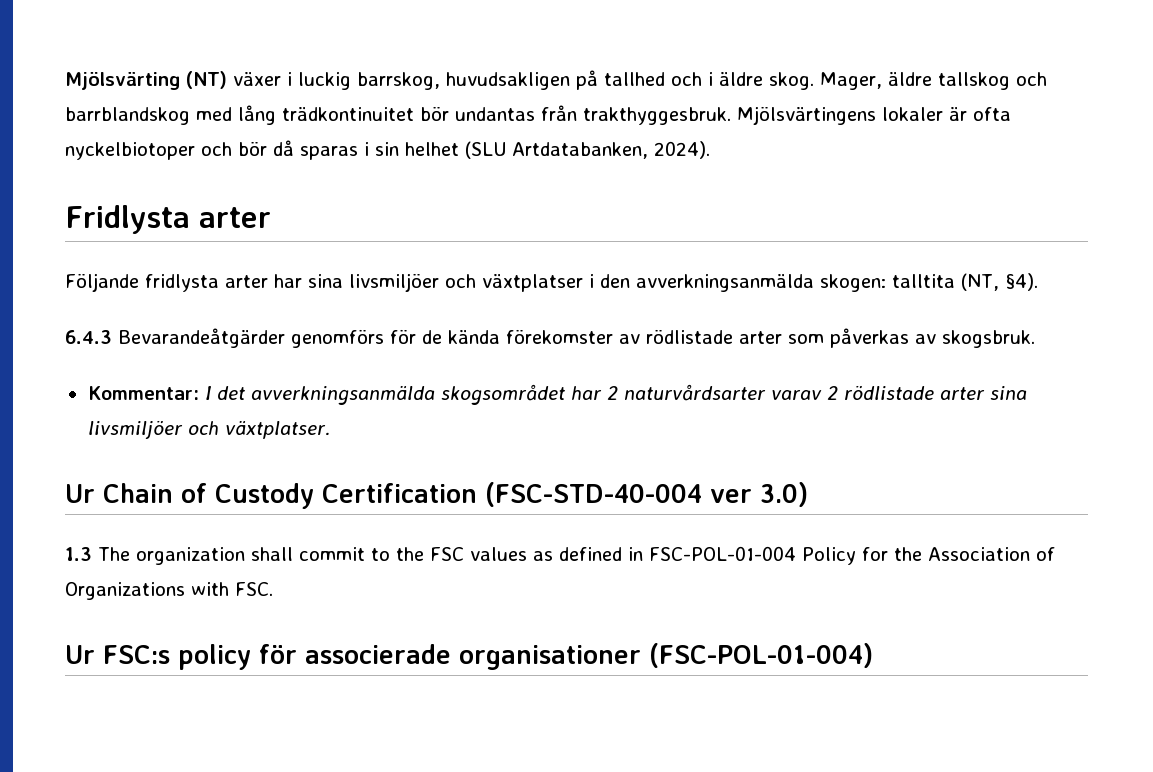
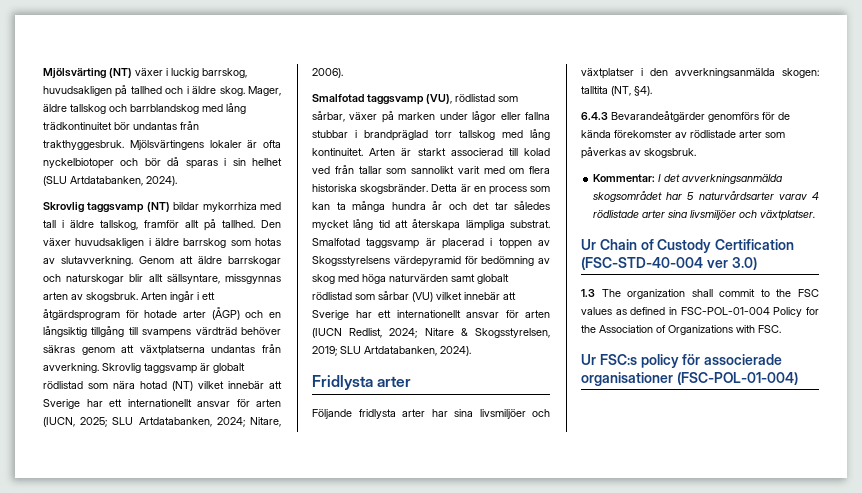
+ Skrovlig taggsvamp (NT) bildar mykorrhiza med tall i äldre tallskog, framför allt på tallhed. Den växer huvudsakligen i äldre barrskog som hotas av slutavverkning. Genom att äldre barrskogar och naturskogar blir allt sällsyntare, missgynnas arten av skogsbruk. Arten ingår i ett åtgärdsprogram för hotade arter (ÅGP) och en långsiktig tillgång till svampens värdträd behöver säkras genom att växtplatserna undantas från avverkning. Skrovlig taggsvamp är globalt rödlistad som nära hotad (NT) vilket innebär att Sverige har ett internationellt ansvar för arten (IUCN, 2025; SLU Artdatabanken, 2024; Nitare, 2006).
+ Smalfotad taggsvamp (VU), rödlistad som sårbar, växer på marken under lågor eller fallna stubbar i brandpräglad torr tallskog med lång kontinuitet. Arten är starkt associerad till kolad ved från tallar som sannolikt varit med om flera historiska skogsbränder. Detta är en process som kan ta många hundra år och det tar således mycket lång tid att återskapa lämpliga substrat. Smalfotad taggsvamp är placerad i toppen av Skogsstyrelsens värdepyramid för bedömning av skog med höga naturvärden samt globalt rödlistad som sårbar (VU) vilket innebär att Sverige har ett internationellt ansvar för arten (IUCN Redlist, 2024; Nitare & Skogsstyrelsen, 2019; SLU Artdatabanken, 2024).
- Kommentar: I det avverkningsanmälda skogsområdet har 2 naturvårdsarter varav 2 rödlistade arter sina livsmiljöer och växtplatser.
+ Kommentar: I det avverkningsanmälda skogsområdet har 5 naturvårdsarter varav 4 rödlistade arter sina livsmiljöer och växtplatser.

